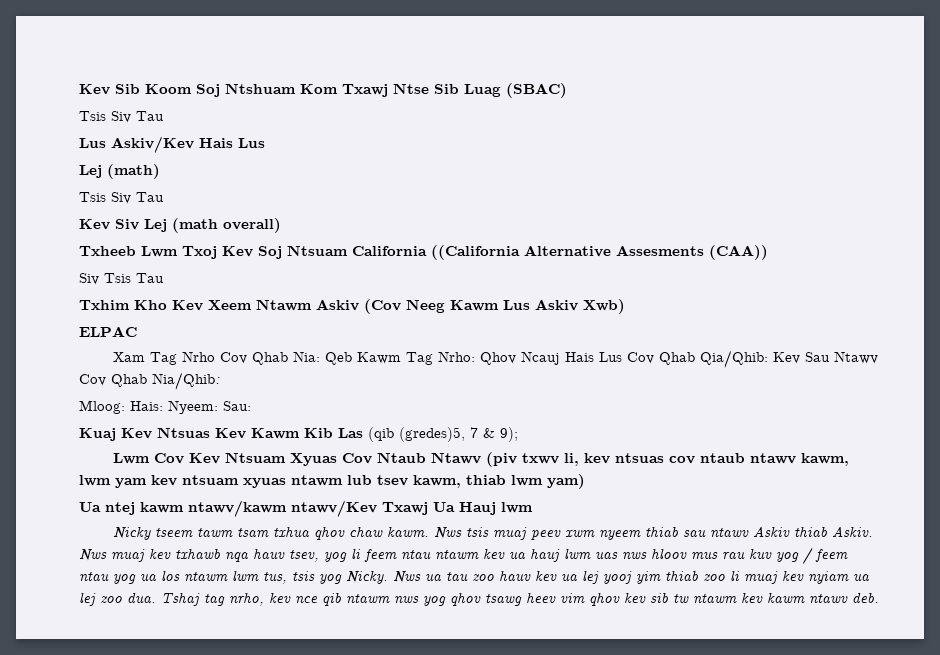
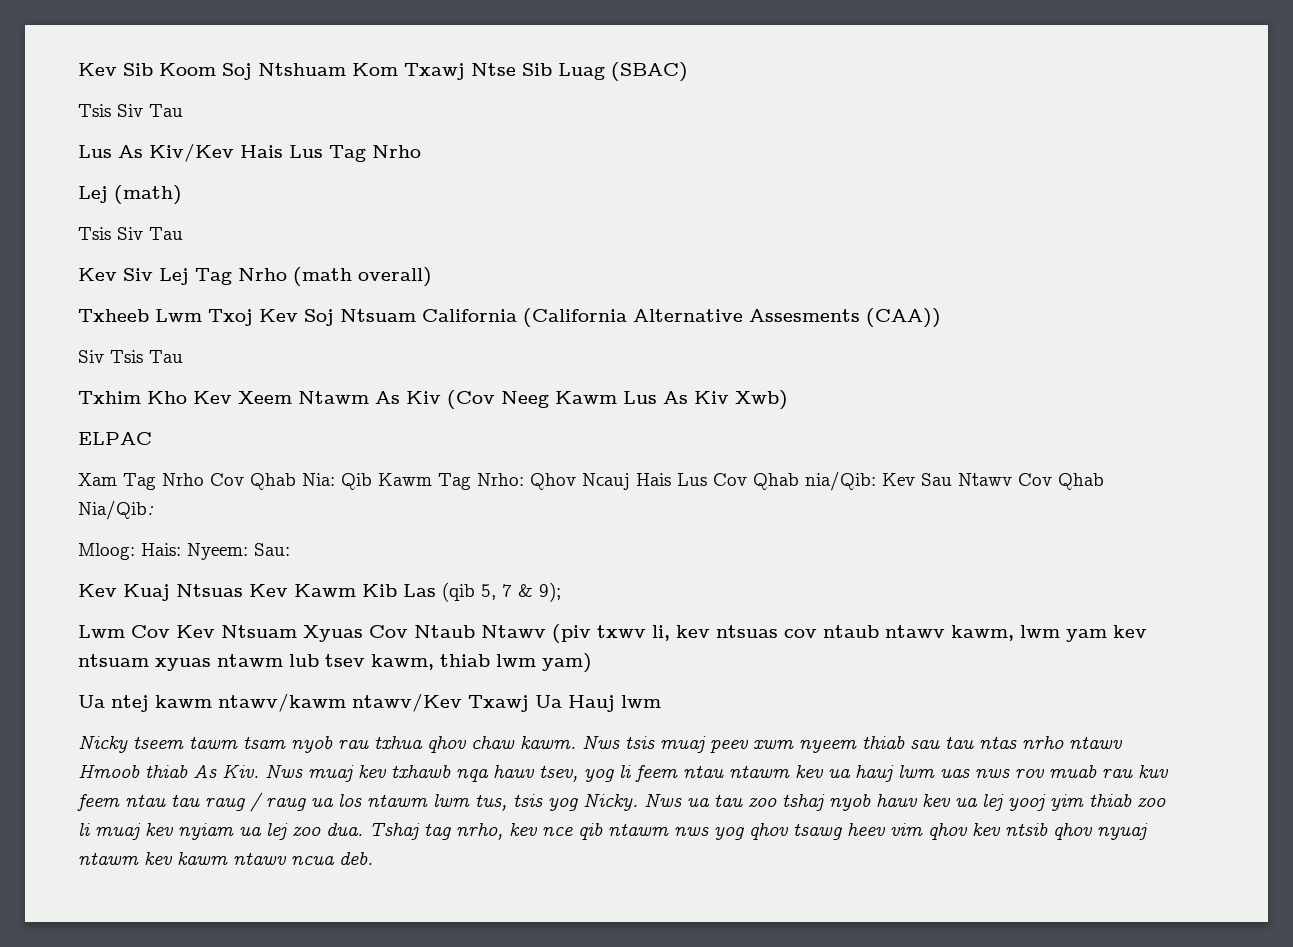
- Lus Askiv/Kev Hais Lus
+ Lus As Kiv/Kev Hais Lus Tag Nrho
- Kev Siv Lej (math overall)
+ Kev Siv Lej Tag Nrho (math overall)
- Txheeb Lwm Txoj Kev Soj Ntsuam California ((California Alternative Assesments (CAA))
+ Txheeb Lwm Txoj Kev Soj Ntsuam California (California Alternative Assesments (CAA))
- Txhim Kho Kev Xeem Ntawm Askiv (Cov Neeg Kawm Lus Askiv Xwb)
+ Txhim Kho Kev Xeem Ntawm As Kiv (Cov Neeg Kawm Lus As Kiv Xwb)
- Xam Tag Nrho Cov Qhab Nia: Qeb Kawm Tag Nrho: Qhov Ncauj Hais Lus Cov Qhab Qia/Qhib: Kev Sau Ntawv Cov Qhab Nia/Qhib:
+ Xam Tag Nrho Cov Qhab Nia: Qib Kawm Tag Nrho: Qhov Ncauj Hais Lus Cov Qhab nia/Qib: Kev Sau Ntawv Cov Qhab Nia/Qib:
- Kuaj Kev Ntsuas Kev Kawm Kib Las (qib (gredes)5, 7 & 9);
+ Kev Kuaj Ntsuas Kev Kawm Kib Las (qib 5, 7 & 9);
- Nicky tseem tawm tsam txhua qhov chaw kawm.
+ Nicky tseem tawm tsam nyob rau txhua qhov chaw kawm.
- Nws tsis muaj peev xwm nyeem thiab sau ntawv Askiv thiab Askiv. Nws muaj kev txhawb nqa hauv tsev, yog li feem ntau ntawm kev ua hauj lwm uas nws hloov mus rau kuv yog / feem ntau yog ua los ntawm lwm tus, tsis yog Nicky.
+ Nws tsis muaj peev xwm nyeem thiab sau tau ntas nrho ntawv Hmoob thiab As Kiv. Nws muaj kev txhawb nqa hauv tsev, yog li feem ntau ntawm kev ua hauj lwm uas nws rov muab rau kuv feem ntau tau raug / raug ua los ntawm lwm tus, tsis yog Nicky.
- Nws ua tau zoo hauv kev ua lej yooj yim thiab zoo li muaj kev nyiam ua lej zoo dua.
+ Nws ua tau zoo tshaj nyob hauv kev ua lej yooj yim thiab zoo li muaj kev nyiam ua lej zoo dua.
- Tshaj tag nrho, kev nce qib ntawm nws yog qhov tsawg heev vim qhov kev sib tw ntawm kev kawm ntawv deb.
+ Tshaj tag nrho, kev nce qib ntawm nws yog qhov tsawg heev vim qhov kev ntsib qhov nyuaj ntawm kev kawm ntawv ncua deb.

